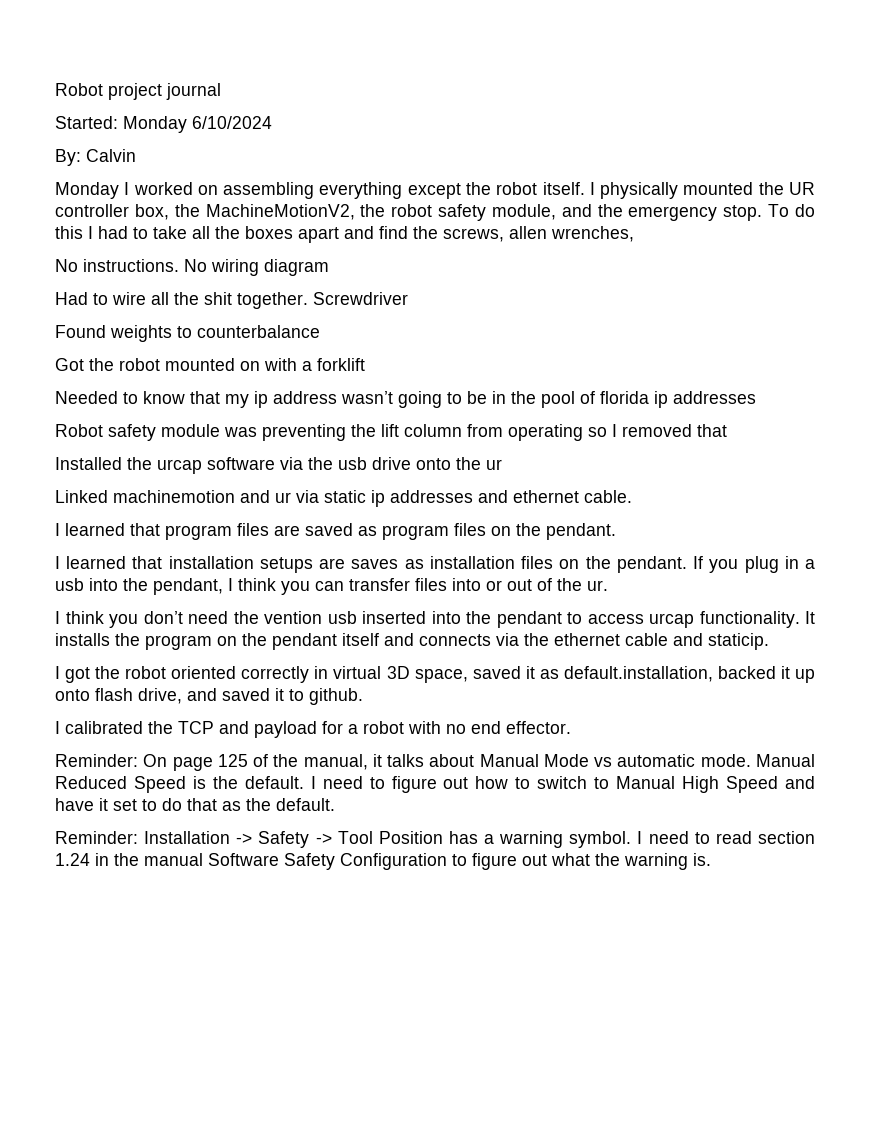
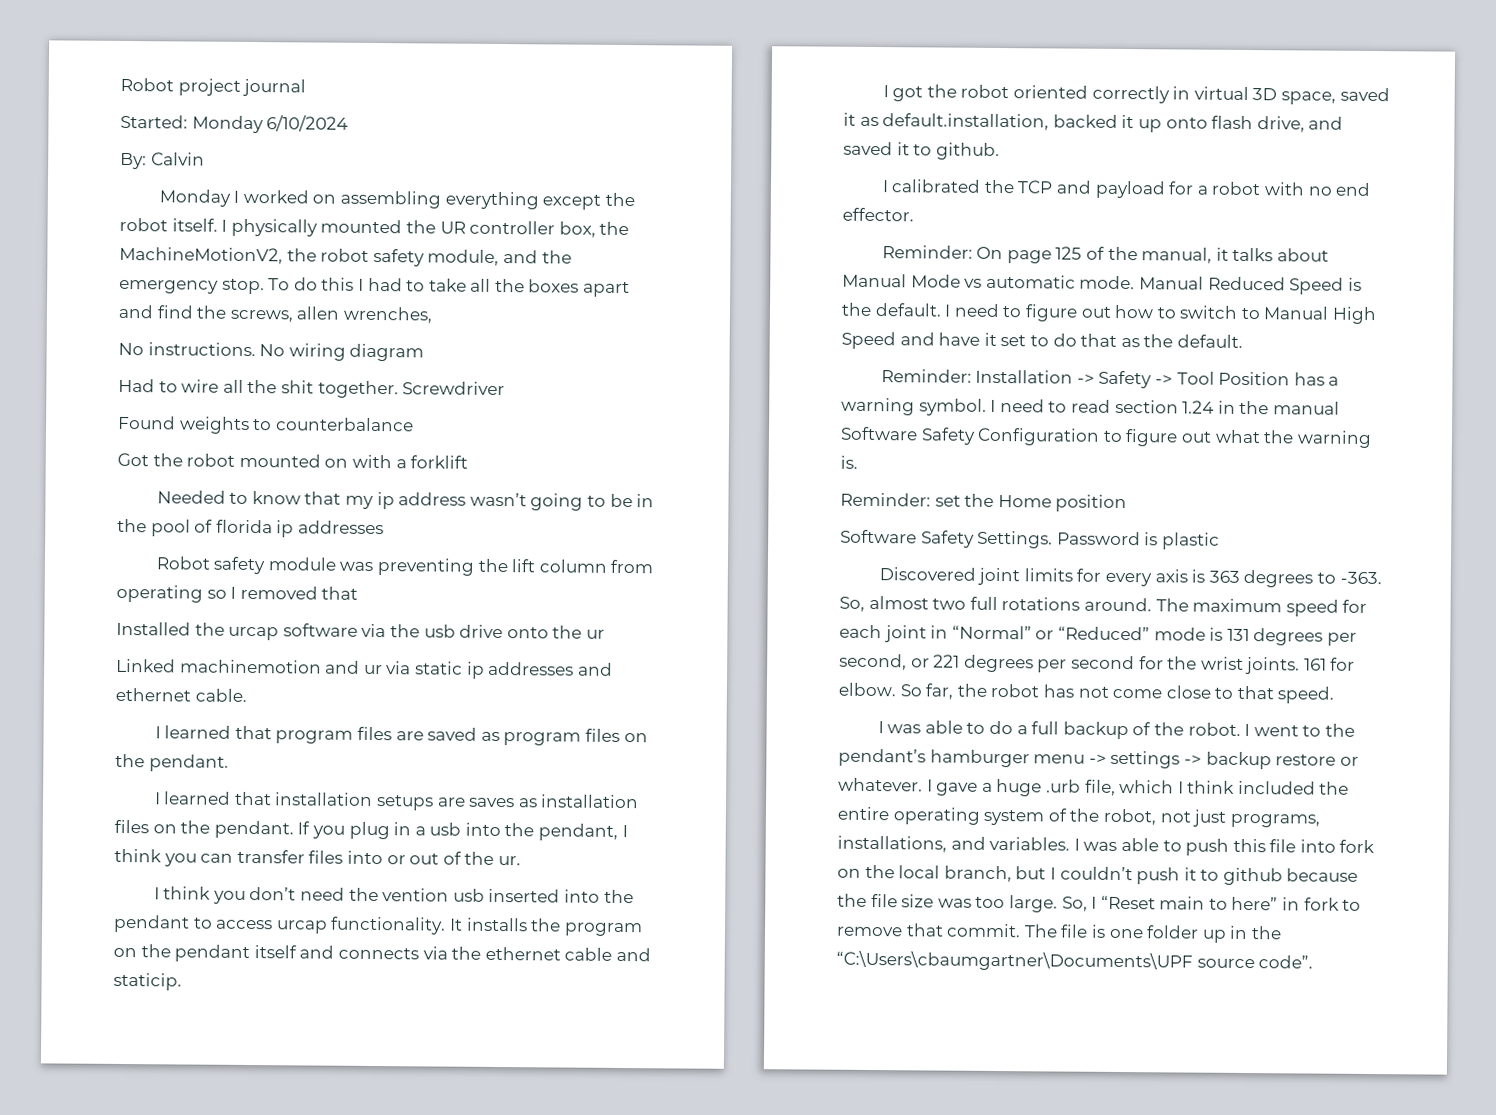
+ Reminder: set the Home position
+ Software Safety Settings. Password is plastic
+ Discovered joint limits for every axis is 363 degrees to -363. So, almost two full rotations around. The maximum speed for each joint in “Normal” or “Reduced” mode is 131 degrees per second, or 221 degrees per second for the wrist joints. 161 for elbow. So far, the robot has not come close to that speed.
+ I was able to do a full backup of the robot. I went to the pendant’s hamburger menu -> settings -> backup restore or whatever. I gave a huge .urb file, which I think included the entire operating system of the robot, not just programs, installations, and variables. I was able to push this file into fork on the local branch, but I couldn’t push it to github because the file size was too large. So, I “Reset main to here” in fork to remove that commit. The file is one folder up in the “C:\Users\cbaumgartner\Documents\UPF source code”.

